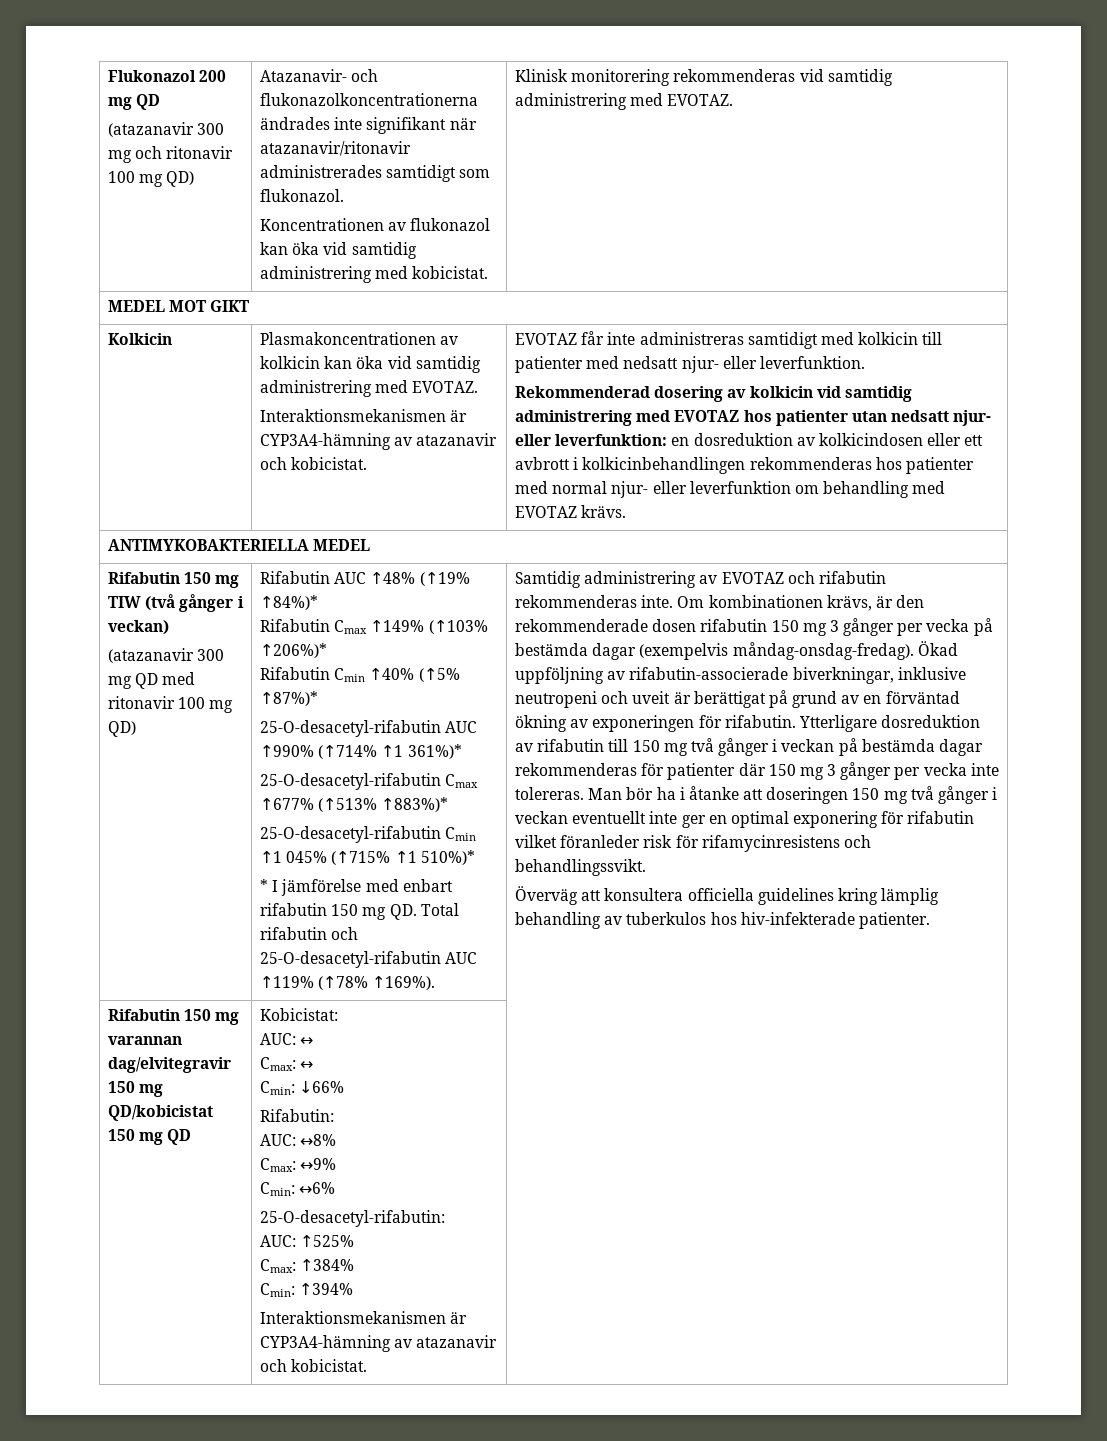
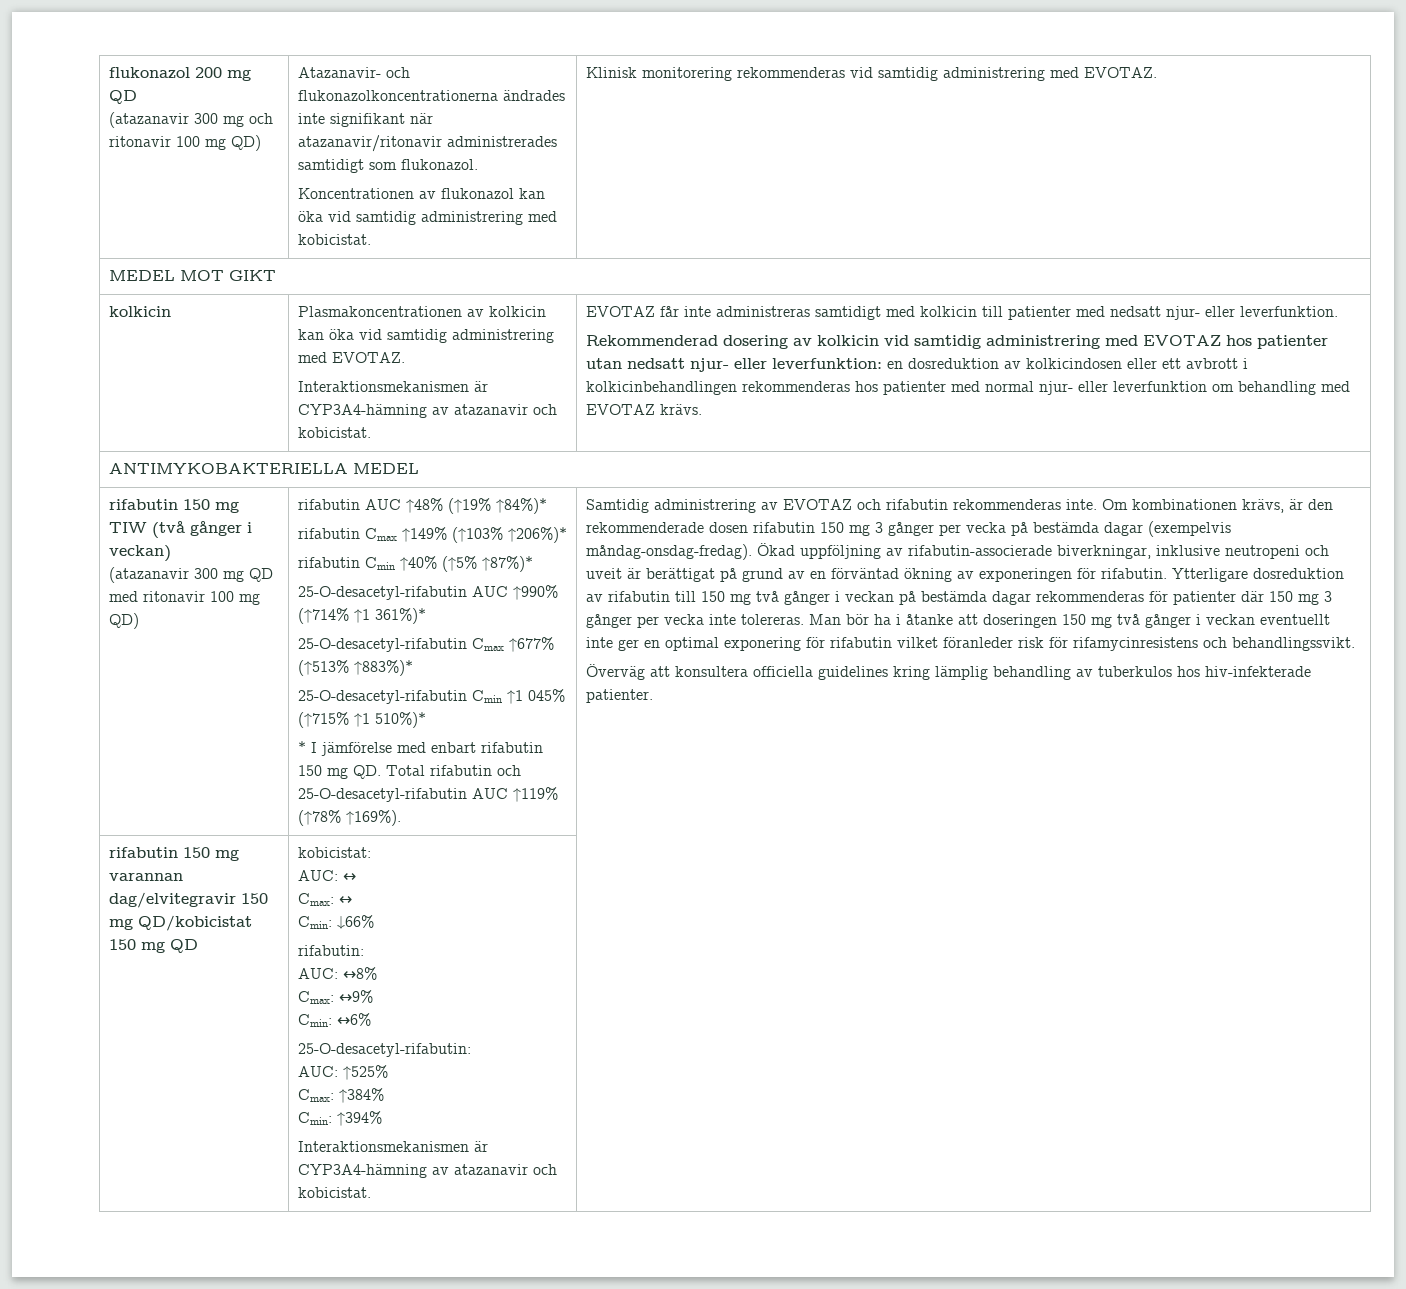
- Flukonazol 200 mg QD
+ flukonazol 200 mg QD
  MEDEL MOT GIKT
- Kolkicin
+ kolkicin
- Rifabutin 150 mg TIW (två gånger i veckan)
+ rifabutin 150 mg TIW (två gånger i veckan)
- Rifabutin AUC ↑48% (↑19% ↑84%)*
+ rifabutin AUC ↑48% (↑19% ↑84%)*
- Rifabutin Cmax ↑149% (↑103% ↑206%)*
+ rifabutin Cmax ↑149% (↑103% ↑206%)*
- Rifabutin Cmin ↑40% (↑5% ↑87%)*
+ rifabutin Cmin ↑40% (↑5% ↑87%)*
- Rifabutin 150 mg varannan dag/elvitegravir 150 mg QD/kobicistat 150 mg QD | Kobicistat:
+ rifabutin 150 mg varannan dag/elvitegravir 150 mg QD/kobicistat 150 mg QD | kobicistat:
  AUC: ↔
  Cmax: ↔
  Cmin: ↓66%
- Rifabutin:
+ rifabutin:

